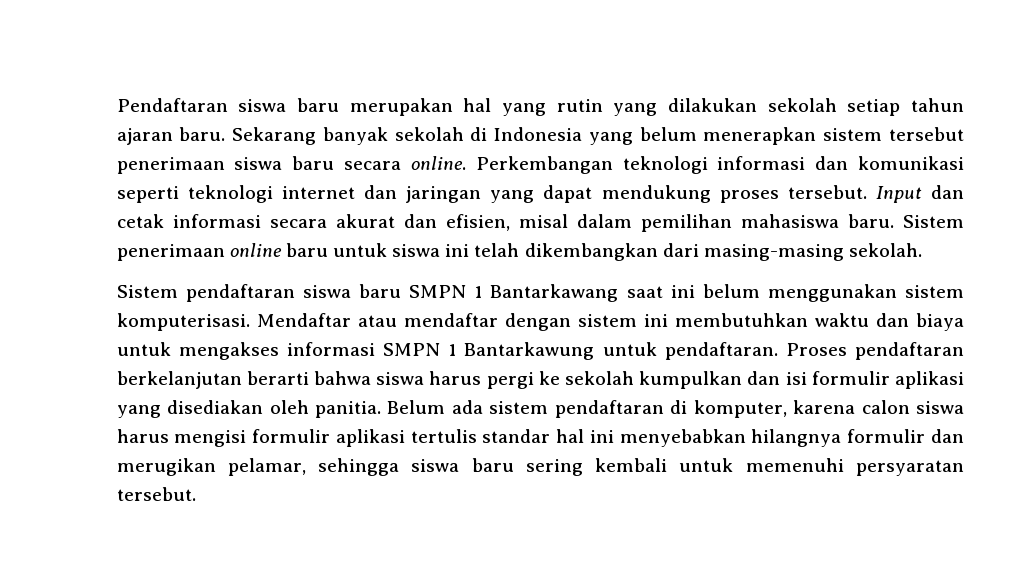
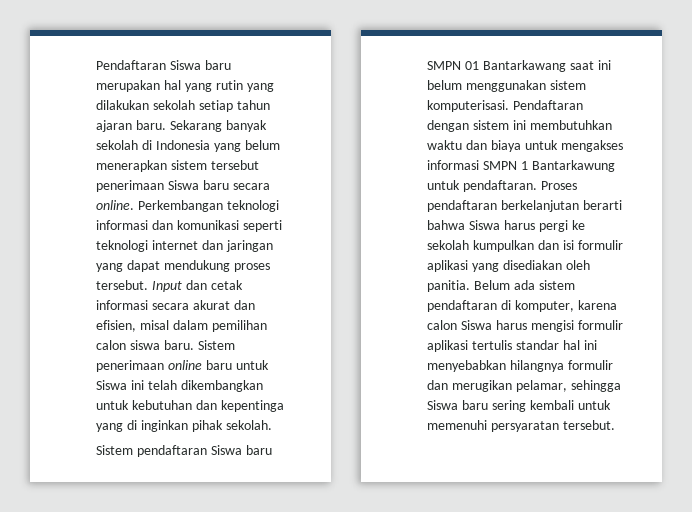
- Pendaftaran siswa baru merupakan hal yang rutin yang dilakukan sekolah setiap tahun ajaran baru.
+ Pendaftaran Siswa baru merupakan hal yang rutin yang dilakukan sekolah setiap tahun ajaran baru.
- Sekarang banyak sekolah di Indonesia yang belum menerapkan sistem tersebut penerimaan siswa baru secara online.
+ Sekarang banyak sekolah di Indonesia yang belum menerapkan sistem tersebut penerimaan Siswa baru secara online.
- Input dan cetak informasi secara akurat dan efisien, misal dalam pemilihan mahasiswa baru.
+ Input dan cetak informasi secara akurat dan efisien, misal dalam pemilihan calon siswa baru.
- Sistem penerimaan online baru untuk siswa ini telah dikembangkan dari masing-masing sekolah.
+ Sistem penerimaan online baru untuk Siswa ini telah dikembangkan untuk kebutuhan dan kepentinga yang di inginkan pihak sekolah.
- Sistem pendaftaran siswa baru SMPN 1 Bantarkawang saat ini belum menggunakan sistem komputerisasi.
+ Sistem pendaftaran Siswa baru SMPN 01 Bantarkawang saat ini belum menggunakan sistem komputerisasi.
- Mendaftar atau mendaftar dengan sistem ini membutuhkan waktu dan biaya untuk mengakses informasi SMPN 1 Bantarkawung untuk pendaftaran.
+ Pendaftaran dengan sistem ini membutuhkan waktu dan biaya untuk mengakses informasi SMPN 1 Bantarkawung untuk pendaftaran.
- Proses pendaftaran berkelanjutan berarti bahwa siswa harus pergi ke sekolah kumpulkan dan isi formulir aplikasi yang disediakan oleh panitia.
+ Proses pendaftaran berkelanjutan berarti bahwa Siswa harus pergi ke sekolah kumpulkan dan isi formulir aplikasi yang disediakan oleh panitia.
- Belum ada sistem pendaftaran di komputer, karena calon siswa harus mengisi formulir aplikasi tertulis standar hal ini menyebabkan hilangnya formulir dan merugikan pelamar, sehingga siswa baru sering kembali untuk memenuhi persyaratan tersebut.
+ Belum ada sistem pendaftaran di komputer, karena calon Siswa harus mengisi formulir aplikasi tertulis standar hal ini menyebabkan hilangnya formulir dan merugikan pelamar, sehingga Siswa baru sering kembali untuk memenuhi persyaratan tersebut.

